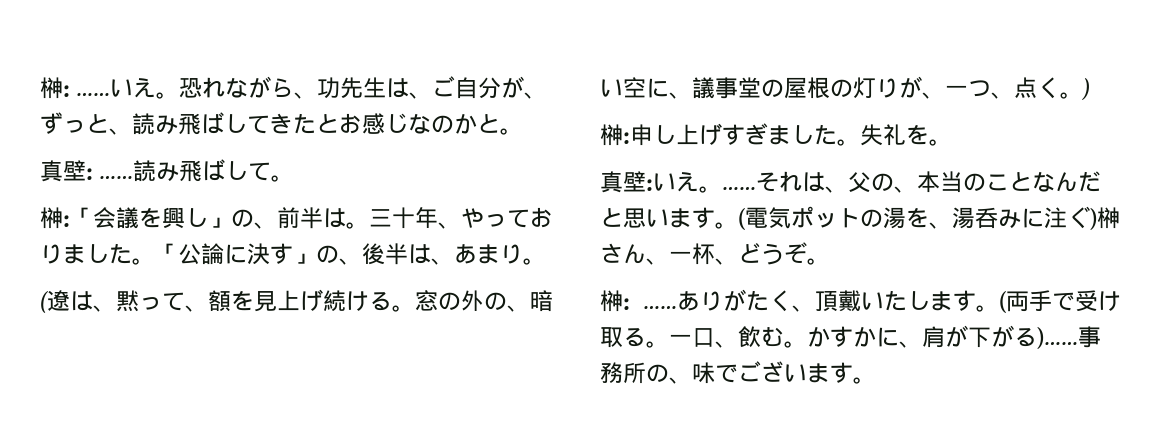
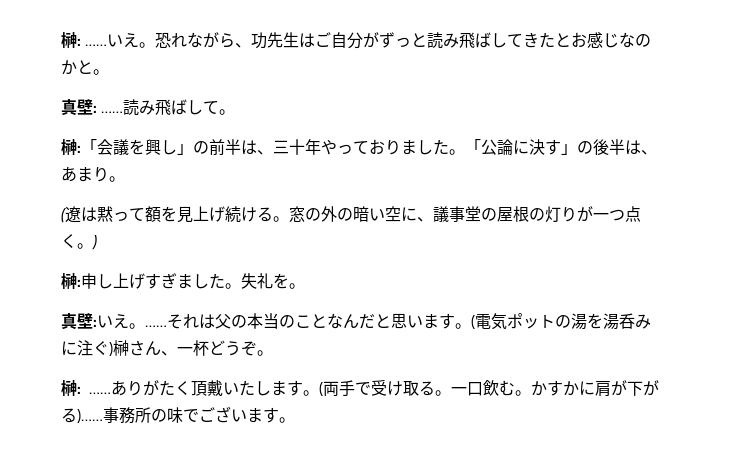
- 恐れながら、功先生は、ご自分が、ずっと、読み飛ばしてきたとお感じなのかと。
+ 恐れながら、功先生はご自分がずっと読み飛ばしてきたとお感じなのかと。
- 榊:「会議を興し」の、前半は。三十年、やっておりました。
+ 榊:「会議を興し」の前半は、三十年やっておりました。
- 「公論に決す」の、後半は、あまり。
+ 「公論に決す」の後半は、あまり。
- (遼は、黙って、額を見上げ続ける。
+ (遼は黙って額を見上げ続ける。
- 窓の外の、暗い空に、議事堂の屋根の灯りが、一つ、点く。)
+ 窓の外の暗い空に、議事堂の屋根の灯りが一つ点く。)
- それは、父の、本当のことなんだと思います。
+ それは父の本当のことなんだと思います。
- (電気ポットの湯を、湯呑みに注ぐ)榊さん、一杯、どうぞ。
+ (電気ポットの湯を湯呑みに注ぐ)榊さん、一杯どうぞ。
- ありがたく、頂戴いたします。
+ ありがたく頂戴いたします。
- 一口、飲む。
+ 一口飲む。
- かすかに、肩が下がる)……
+ かすかに肩が下がる)……
- 事務所の、味でございます。
+ 事務所の味でございます。

